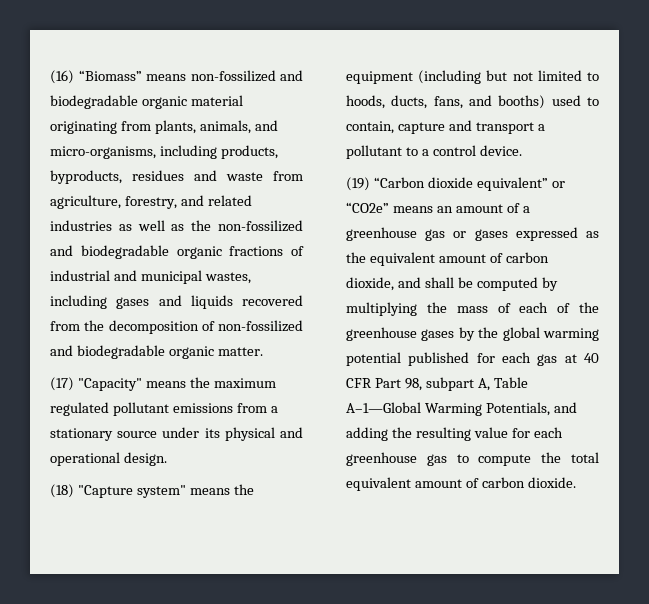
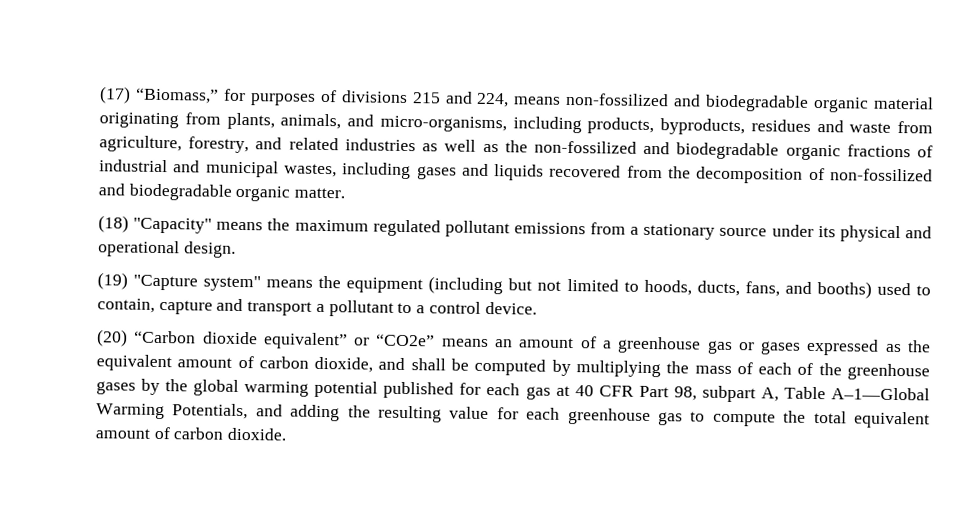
- (16) “Biomass” means non-fossilized and biodegradable organic material originating from plants, animals, and micro-organisms, including products, byproducts, residues and waste from agriculture, forestry, and related industries as well as the non-fossilized and biodegradable organic fractions of industrial and municipal wastes, including gases and liquids recovered from the decomposition of non-fossilized and biodegradable organic matter.
+ (17) “Biomass,” for purposes of divisions 215 and 224, means non-fossilized and biodegradable organic material originating from plants, animals, and micro-organisms, including products, byproducts, residues and waste from agriculture, forestry, and related industries as well as the non-fossilized and biodegradable organic fractions of industrial and municipal wastes, including gases and liquids recovered from the decomposition of non-fossilized and biodegradable organic matter.
- (17) "Capacity" means the maximum regulated pollutant emissions from a stationary source under its physical and operational design.
+ (18) "Capacity" means the maximum regulated pollutant emissions from a stationary source under its physical and operational design.
- (18) "Capture system" means the equipment (including but not limited to hoods, ducts, fans, and booths) used to contain, capture and transport a pollutant to a control device.
+ (19) "Capture system" means the equipment (including but not limited to hoods, ducts, fans, and booths) used to contain, capture and transport a pollutant to a control device.
- (19) “Carbon dioxide equivalent” or “CO2e” means an amount of a greenhouse gas or gases expressed as the equivalent amount of carbon dioxide, and shall be computed by multiplying the mass of each of the greenhouse gases by the global warming potential published for each gas at 40 CFR Part 98, subpart A, Table A–1—Global Warming Potentials, and adding the resulting value for each greenhouse gas to compute the total equivalent amount of carbon dioxide.
+ (20) “Carbon dioxide equivalent” or “CO2e” means an amount of a greenhouse gas or gases expressed as the equivalent amount of carbon dioxide, and shall be computed by multiplying the mass of each of the greenhouse gases by the global warming potential published for each gas at 40 CFR Part 98, subpart A, Table A–1—Global Warming Potentials, and adding the resulting value for each greenhouse gas to compute the total equivalent amount of carbon dioxide.

